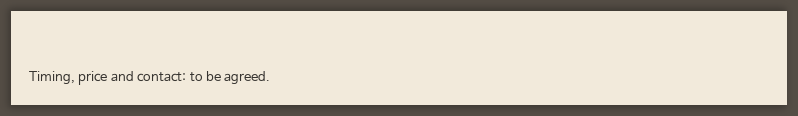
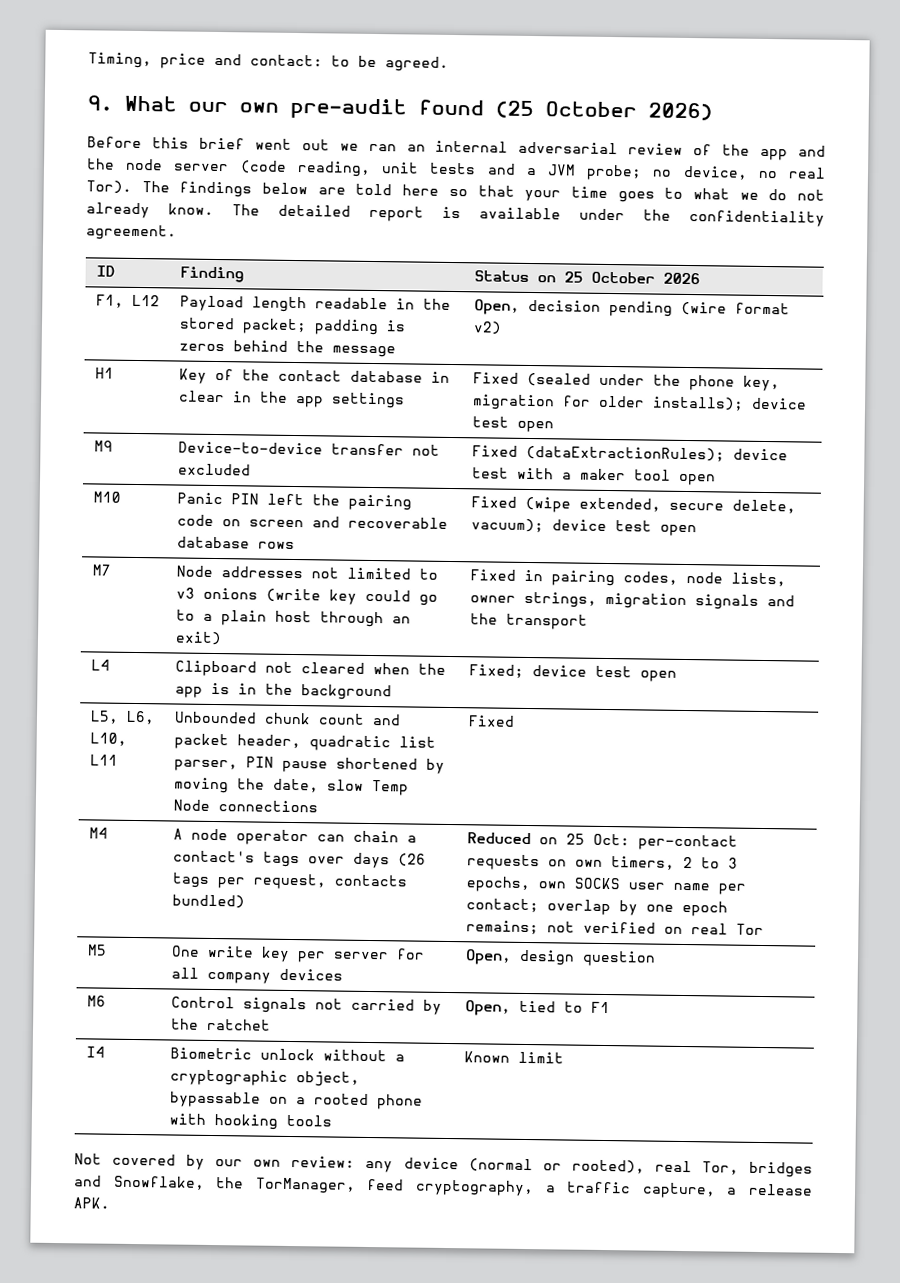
+ 9. What our own pre-audit found (25 October 2026)
+ Before this brief went out we ran an internal adversarial review of the app and the node server (code reading, unit tests and a JVM probe; no device, no real Tor). The findings below are told here so that your time goes to what we do not already know. The detailed report is available under the confidentiality agreement.
+ ID | Finding | Status on 25 October 2026
+ F1, L12 | Payload length readable in the stored packet; padding is zeros behind the message | Open, decision pending (wire format v2)
+ H1 | Key of the contact database in clear in the app settings | Fixed (sealed under the phone key, migration for older installs); device test open
+ M9 | Device-to-device transfer not excluded | Fixed (dataExtractionRules); device test with a maker tool open
+ M10 | Panic PIN left the pairing code on screen and recoverable database rows | Fixed (wipe extended, secure delete, vacuum); device test open
+ M7 | Node addresses not limited to v3 onions (write key could go to a plain host through an exit) | Fixed in pairing codes, node lists, owner strings, migration signals and the transport
+ L4 | Clipboard not cleared when the app is in the background | Fixed; device test open
+ L5, L6, L10, L11 | Unbounded chunk count and packet header, quadratic list parser, PIN pause shortened by moving the date, slow Temp Node connections | Fixed
+ M4 | A node operator can chain a contact's tags over days (26 tags per request, contacts bundled) | Reduced on 25 Oct: per-contact requests on own timers, 2 to 3 epochs, own SOCKS user name per contact; overlap by one epoch remains; not verified on real Tor
+ M5 | One write key per server for all company devices | Open, design question
+ M6 | Control signals not carried by the ratchet | Open, tied to F1
+ I4 | Biometric unlock without a cryptographic object, bypassable on a rooted phone with hooking tools | Known limit
+ Not covered by our own review: any device (normal or rooted), real Tor, bridges and Snowflake, the TorManager, feed cryptography, a traffic capture, a release APK.

